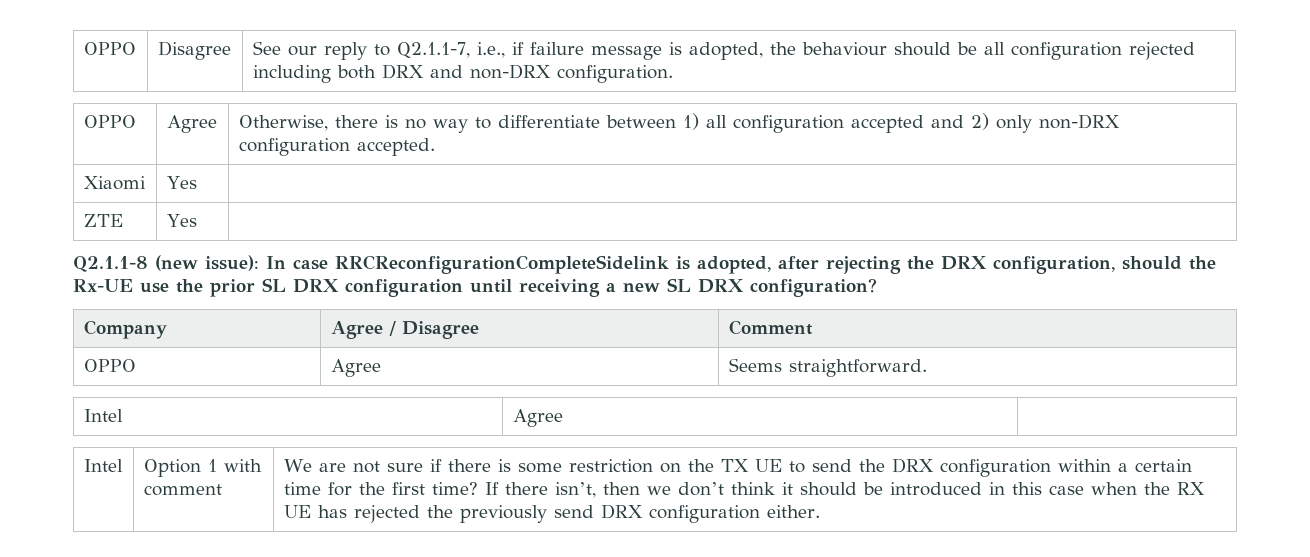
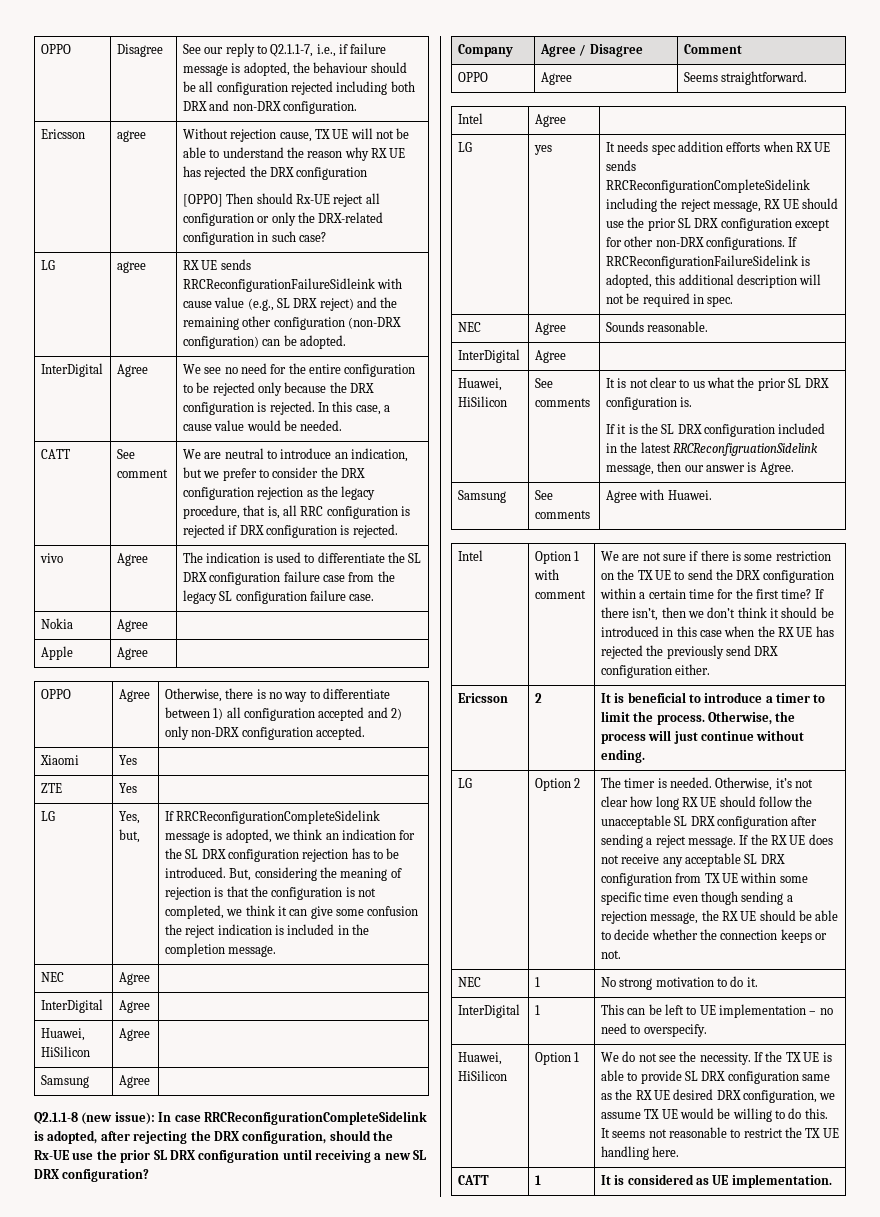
+ Ericsson | agree | Without rejection cause, TX UE will not be able to understand the reason why RX UE has rejected the DRX configuration
+ [OPPO] Then should Rx-UE reject all configuration or only the DRX-related configuration in such case?
+ LG | agree | RX UE sends RRCReconfigurationFailureSidleink with cause value (e.g., SL DRX reject) and the remaining other configuration (non-DRX configuration) can be adopted.
+ InterDigital | Agree | We see no need for the entire configuration to be rejected only because the DRX configuration is rejected. In this case, a cause value would be needed.
+ CATT | See comment | We are neutral to introduce an indication, but we prefer to consider the DRX configuration rejection as the legacy procedure, that is, all RRC configuration is rejected if DRX configuration is rejected.
+ vivo | Agree | The indication is used to differentiate the SL DRX configuration failure case from the legacy SL configuration failure case.
+ Nokia | Agree |
+ Apple | Agree |
+ LG | Yes, but, | If RRCReconfigurationCompleteSidelink message is adopted, we think an indication for the SL DRX configuration rejection has to be introduced. But, considering the meaning of rejection is that the configuration is not completed, we think it can give some confusion the reject indication is included in the completion message.
+ NEC | Agree |
+ InterDigital | Agree |
+ Huawei, HiSilicon | Agree |
+ Samsung | Agree |
+ LG | yes | It needs spec addition efforts when RX UE sends RRCReconfigurationCompleteSidelink including the reject message, RX UE should use the prior SL DRX configuration except for other non-DRX configurations. If RRCReconfigurationFailureSidelink is adopted, this additional description will not be required in spec.
+ NEC | Agree | Sounds reasonable.
+ InterDigital | Agree |
+ Huawei, HiSilicon | See comments | It is not clear to us what the prior SL DRX configuration is.
+ If it is the SL DRX configuration included in the latest RRCReconfigruationSidelink message, then our answer is Agree.
+ Samsung | See comments | Agree with Huawei.
+ Ericsson | 2 | It is beneficial to introduce a timer to limit the process. Otherwise, the process will just continue without ending.
+ LG | Option 2 | The timer is needed. Otherwise, it’s not clear how long RX UE should follow the unacceptable SL DRX configuration after sending a reject message. If the RX UE does not receive any acceptable SL DRX configuration from TX UE within some specific time even though sending a rejection message, the RX UE should be able to decide whether the connection keeps or not.
+ NEC | 1 | No strong motivation to do it.
+ InterDigital | 1 | This can be left to UE implementation – no need to overspecify.
+ Huawei, HiSilicon | Option 1 | We do not see the necessity. If the TX UE is able to provide SL DRX configuration same as the RX UE desired DRX configuration, we assume TX UE would be willing to do this. It seems not reasonable to restrict the TX UE handling here.
+ CATT | 1 | It is considered as UE implementation.

